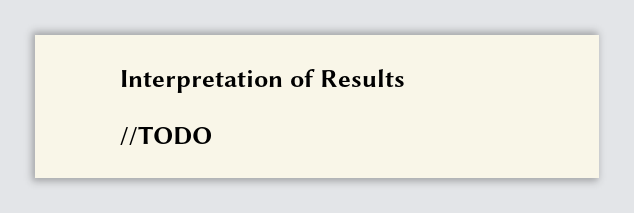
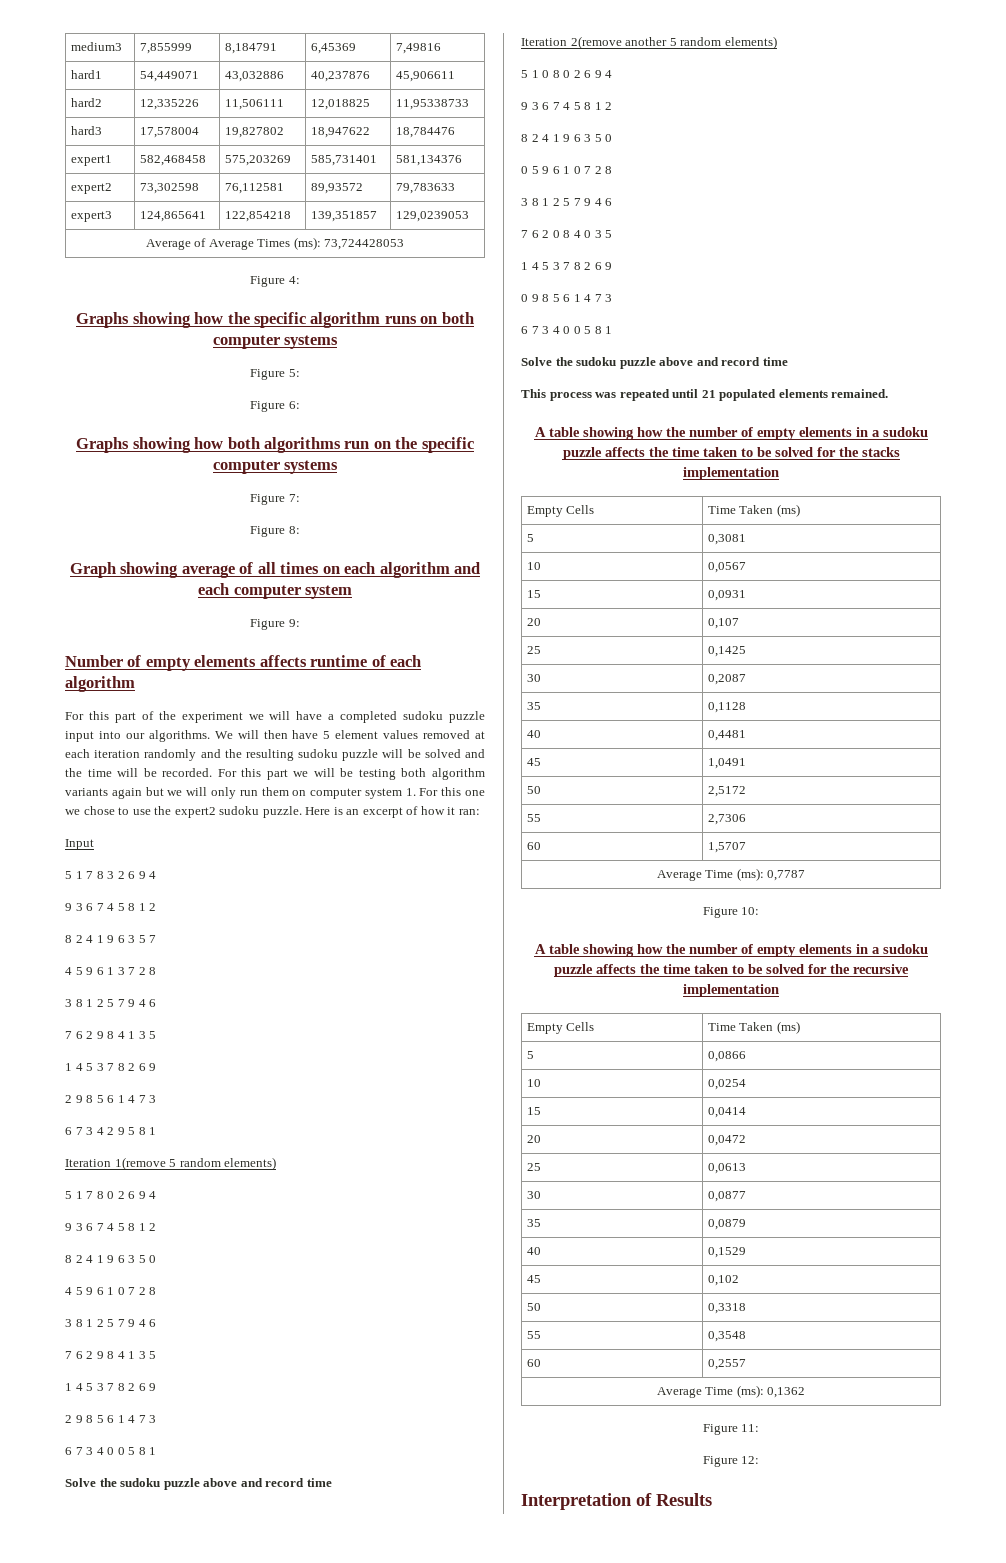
+ medium3 | 7,855999 | 8,184791 | 6,45369 | 7,49816
+ hard1 | 54,449071 | 43,032886 | 40,237876 | 45,906611
+ hard2 | 12,335226 | 11,506111 | 12,018825 | 11,95338733
+ hard3 | 17,578004 | 19,827802 | 18,947622 | 18,784476
+ expert1 | 582,468458 | 575,203269 | 585,731401 | 581,134376
+ expert2 | 73,302598 | 76,112581 | 89,93572 | 79,783633
+ expert3 | 124,865641 | 122,854218 | 139,351857 | 129,0239053
+ Average of Average Times (ms): 73,724428053
+ Figure 4:
+ Graphs showing how the specific algorithm runs on both computer systems
+ Figure 5:
+ Figure 6:
+ Graphs showing how both algorithms run on the specific computer systems
+ Figure 7:
+ Figure 8:
+ Graph showing average of all times on each algorithm and each computer system
+ Figure 9:
+ Number of empty elements affects runtime of each algorithm
+ For this part of the experiment we will have a completed sudoku puzzle input into our algorithms. We will then have 5 element values removed at each iteration randomly and the resulting sudoku puzzle will be solved and the time will be recorded. For this part we will be testing both algorithm variants again but we will only run them on computer system 1. For this one we chose to use the expert2 sudoku puzzle. Here is an excerpt of how it ran:
+ Input
+ 5 1 7 8 3 2 6 9 4
+ 9 3 6 7 4 5 8 1 2
+ 8 2 4 1 9 6 3 5 7
+ 4 5 9 6 1 3 7 2 8
+ 3 8 1 2 5 7 9 4 6
+ 7 6 2 9 8 4 1 3 5
+ 1 4 5 3 7 8 2 6 9
+ 2 9 8 5 6 1 4 7 3
+ 6 7 3 4 2 9 5 8 1
+ Iteration 1(remove 5 random elements)
+ 5 1 7 8 0 2 6 9 4
+ 9 3 6 7 4 5 8 1 2
+ 8 2 4 1 9 6 3 5 0
+ 4 5 9 6 1 0 7 2 8
+ 3 8 1 2 5 7 9 4 6
+ 7 6 2 9 8 4 1 3 5
+ 1 4 5 3 7 8 2 6 9
+ 2 9 8 5 6 1 4 7 3
+ 6 7 3 4 0 0 5 8 1
+ Solve the sudoku puzzle above and record time
+ Iteration 2(remove another 5 random elements)
+ 5 1 0 8 0 2 6 9 4
+ 9 3 6 7 4 5 8 1 2
+ 8 2 4 1 9 6 3 5 0
+ 0 5 9 6 1 0 7 2 8
+ 3 8 1 2 5 7 9 4 6
+ 7 6 2 0 8 4 0 3 5
+ 1 4 5 3 7 8 2 6 9
+ 0 9 8 5 6 1 4 7 3
+ 6 7 3 4 0 0 5 8 1
+ Solve the sudoku puzzle above and record time
+ This process was repeated until 21 populated elements remained.
+ A table showing how the number of empty elements in a sudoku puzzle affects the time taken to be solved for the stacks implementation
+ Empty Cells | Time Taken (ms)
+ 5 | 0,3081
+ 10 | 0,0567
+ 15 | 0,0931
+ 20 | 0,107
+ 25 | 0,1425
+ 30 | 0,2087
+ 35 | 0,1128
+ 40 | 0,4481
+ 45 | 1,0491
+ 50 | 2,5172
+ 55 | 2,7306
+ 60 | 1,5707
+ Average Time (ms): 0,7787
+ Figure 10:
+ A table showing how the number of empty elements in a sudoku puzzle affects the time taken to be solved for the recursive implementation
+ Empty Cells | Time Taken (ms)
+ 5 | 0,0866
+ 10 | 0,0254
+ 15 | 0,0414
+ 20 | 0,0472
+ 25 | 0,0613
+ 30 | 0,0877
+ 35 | 0,0879
+ 40 | 0,1529
+ 45 | 0,102
+ 50 | 0,3318
+ 55 | 0,3548
+ 60 | 0,2557
+ Average Time (ms): 0,1362
+ Figure 11:
+ Figure 12:
- //TODO

